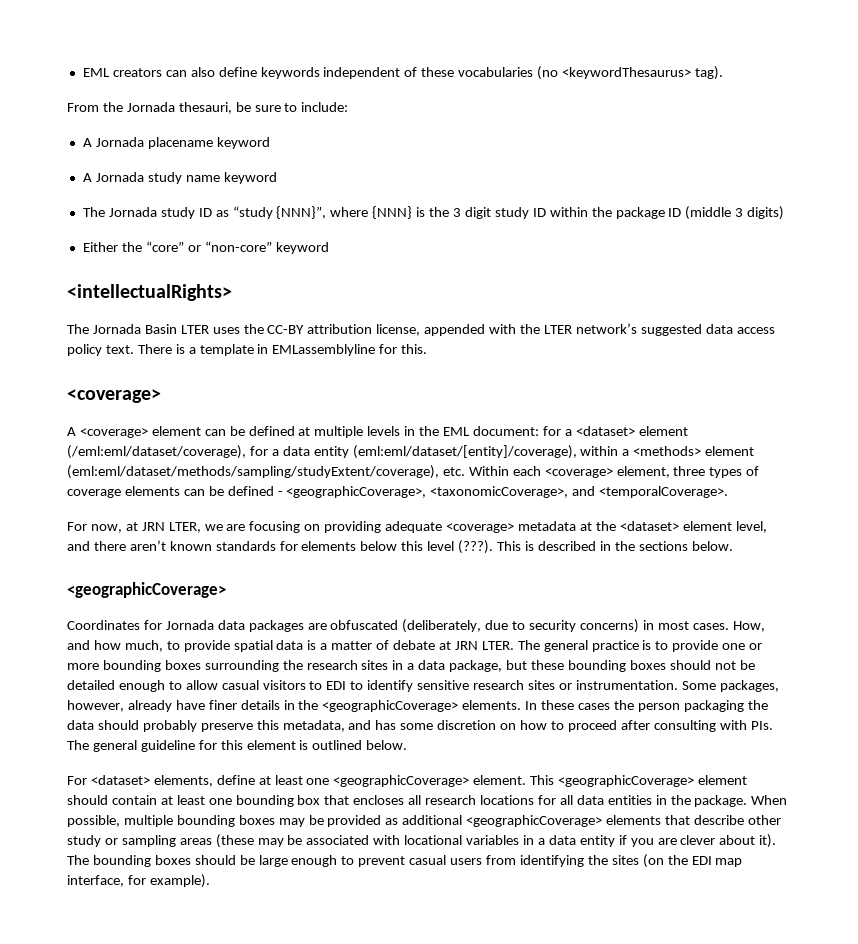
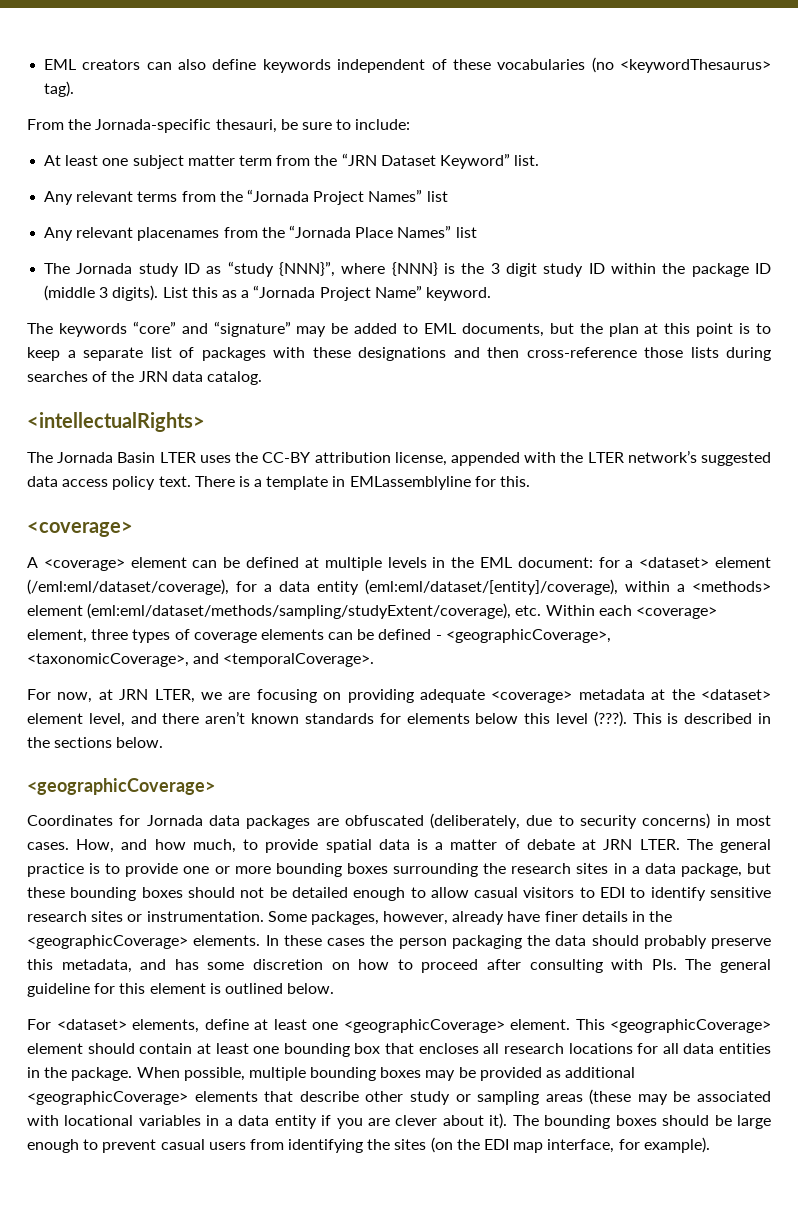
- From the Jornada thesauri, be sure to include:
+ From the Jornada-specific thesauri, be sure to include:
- A Jornada placename keyword
- A Jornada study name keyword
+ At least one subject matter term from the “JRN Dataset Keyword” list.
+ Any relevant terms from the “Jornada Project Names” list
+ Any relevant placenames from the “Jornada Place Names” list
- The Jornada study ID as “study {NNN}”, where {NNN} is the 3 digit study ID within the package ID (middle 3 digits)
- Either the “core” or “non-core” keyword
+ The Jornada study ID as “study {NNN}”, where {NNN} is the 3 digit study ID within the package ID (middle 3 digits). List this as a “Jornada Project Name” keyword.
+ The keywords “core” and “signature” may be added to EML documents, but the plan at this point is to keep a separate list of packages with these designations and then cross-reference those lists during searches of the JRN data catalog.

